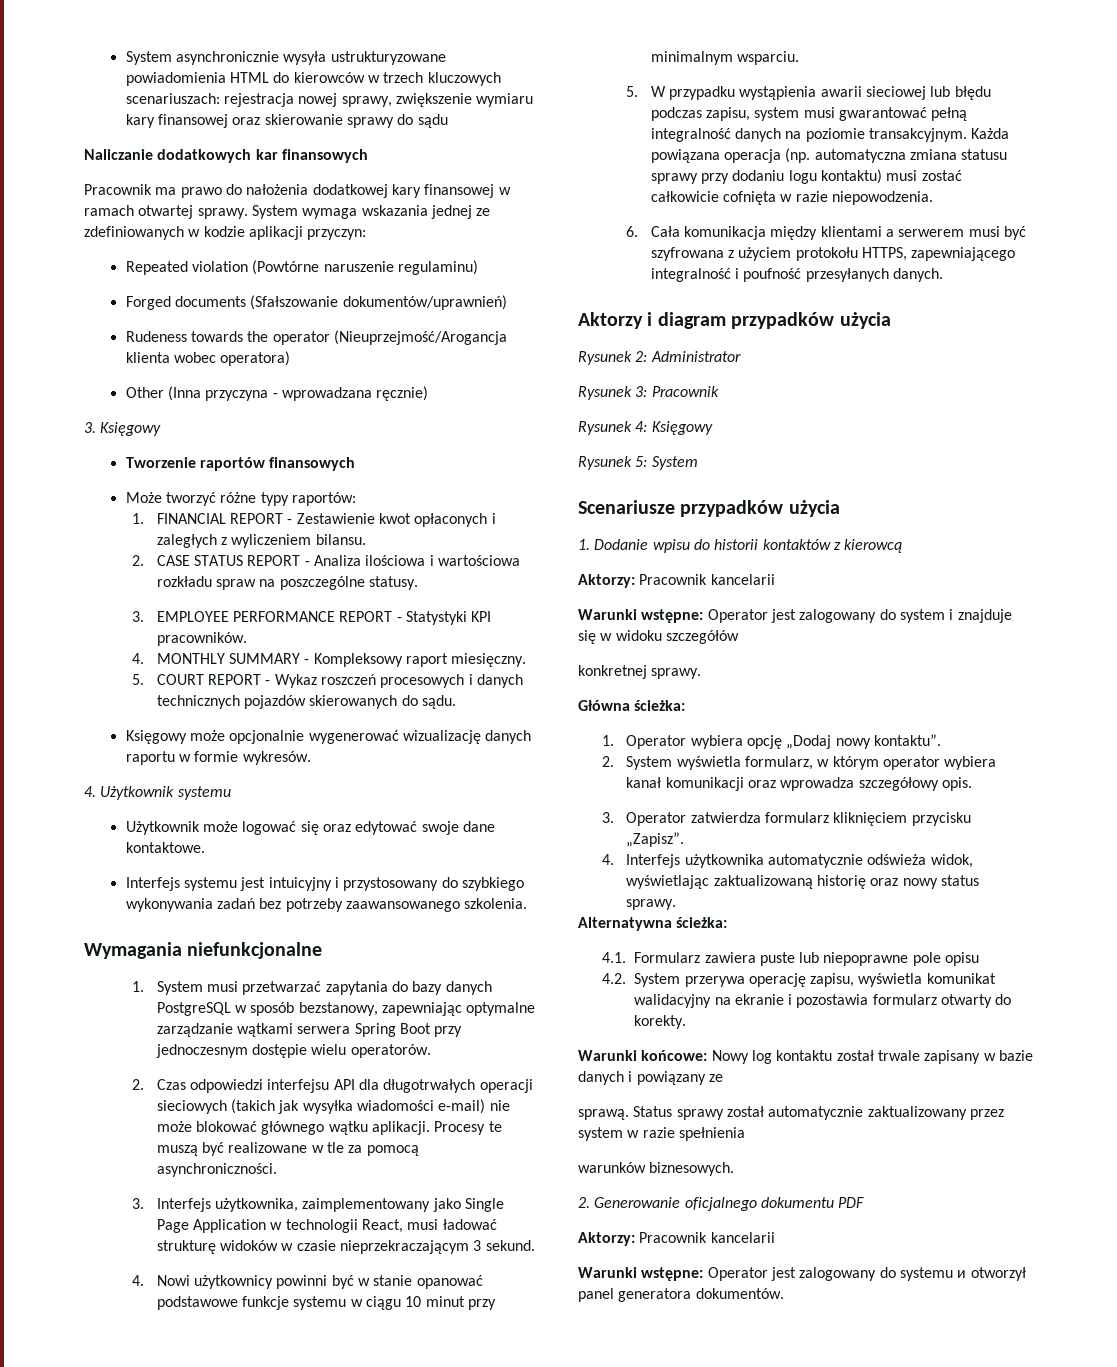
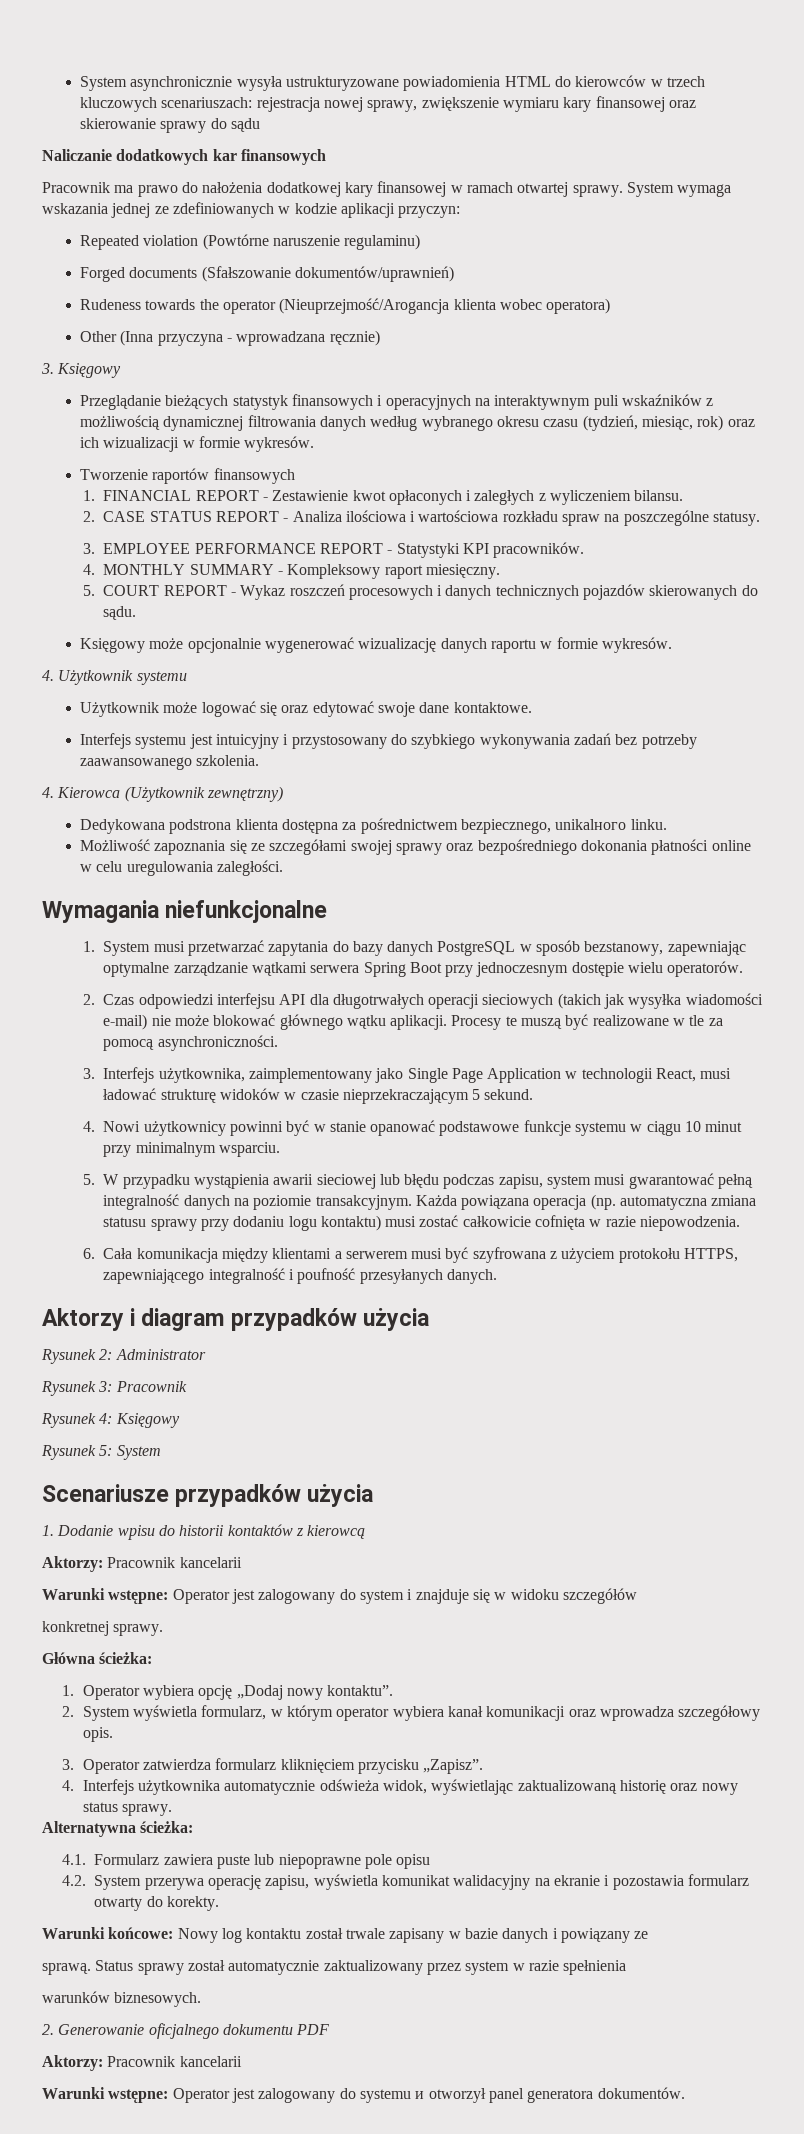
+ Przeglądanie bieżących statystyk finansowych i operacyjnych na interaktywnym puli wskaźników z możliwością dynamicznej filtrowania danych według wybranego okresu czasu (tydzień, miesiąc, rok) oraz ich wizualizacji w formie wykresów.
  Tworzenie raportów finansowych
- Może tworzyć różne typy raportów:
+ 4. Kierowca (Użytkownik zewnętrzny)
+ Dedykowana podstrona klienta dostępna za pośrednictwem bezpiecznego, unikalного linku.
+ Możliwość zapoznania się ze szczegółami swojej sprawy oraz bezpośredniego dokonania płatności online w celu uregulowania zaległości.
- 3. Interfejs użytkownika, zaimplementowany jako Single Page Application w technologii React, musi ładować strukturę widoków w czasie nieprzekraczającym 3 sekund.
+ 3. Interfejs użytkownika, zaimplementowany jako Single Page Application w technologii React, musi ładować strukturę widoków w czasie nieprzekraczającym 5 sekund.

